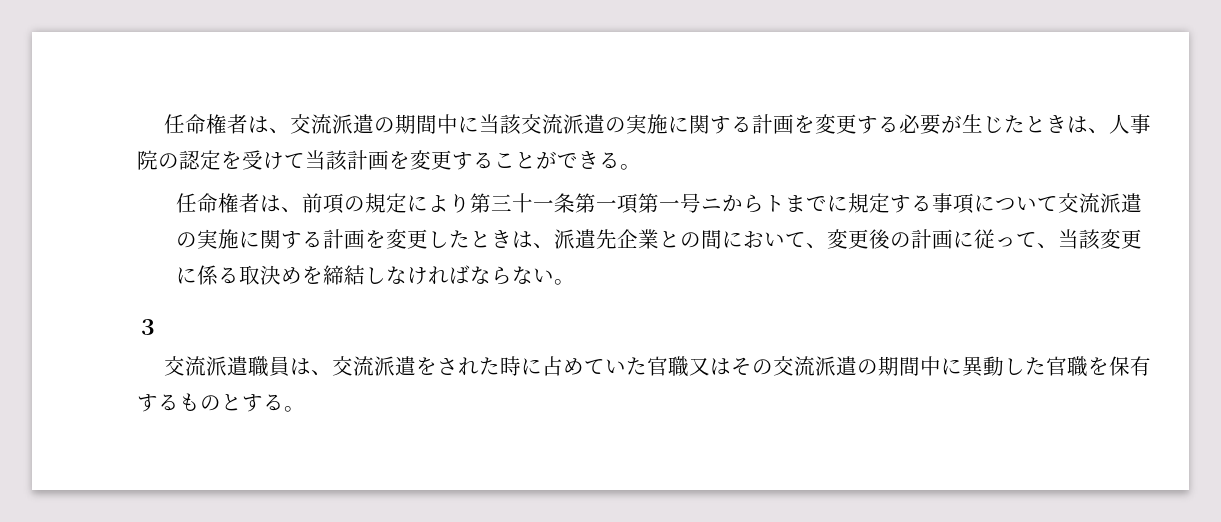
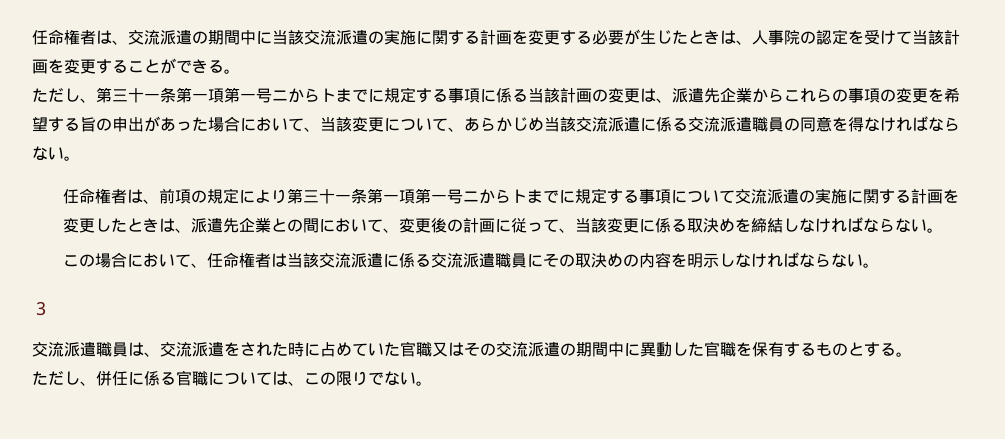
+ ただし、第三十一条第一項第一号ニからトまでに規定する事項に係る当該計画の変更は、派遣先企業からこれらの事項の変更を希望する旨の申出があった場合において、当該変更について、あらかじめ当該交流派遣に係る交流派遣職員の同意を得なければならない。
+ この場合において、任命権者は当該交流派遣に係る交流派遣職員にその取決めの内容を明示しなければならない。
+ ただし、併任に係る官職については、この限りでない。

